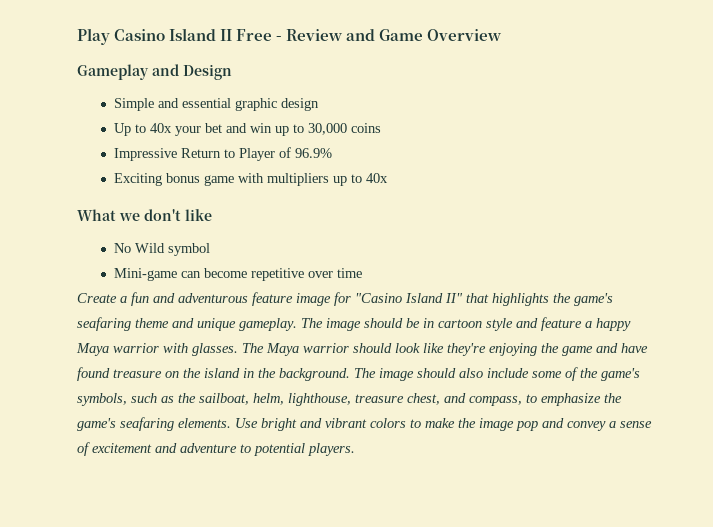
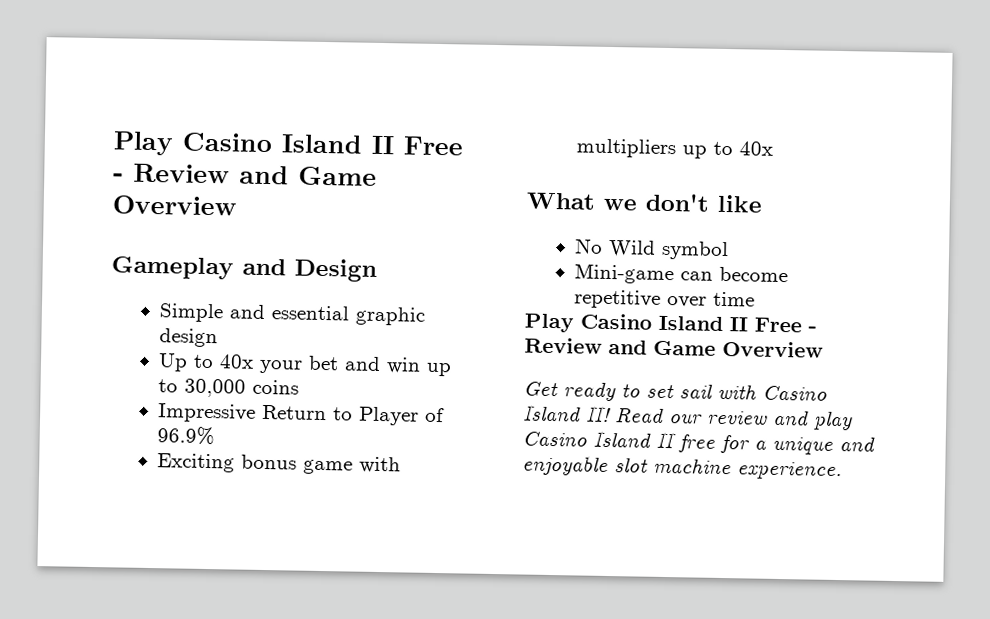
  Mini-game can become repetitive over time
- Create a fun and adventurous feature image for "Casino Island II" that highlights the game's seafaring theme and unique gameplay. The image should be in cartoon style and feature a happy Maya warrior with glasses. The Maya warrior should look like they're enjoying the game and have found treasure on the island in the background. The image should also include some of the game's symbols, such as the sailboat, helm, lighthouse, treasure chest, and compass, to emphasize the game's seafaring elements. Use bright and vibrant colors to make the image pop and convey a sense of excitement and adventure to potential players.
+ Play Casino Island II Free - Review and Game Overview
+ Get ready to set sail with Casino Island II! Read our review and play Casino Island II free for a unique and enjoyable slot machine experience.

